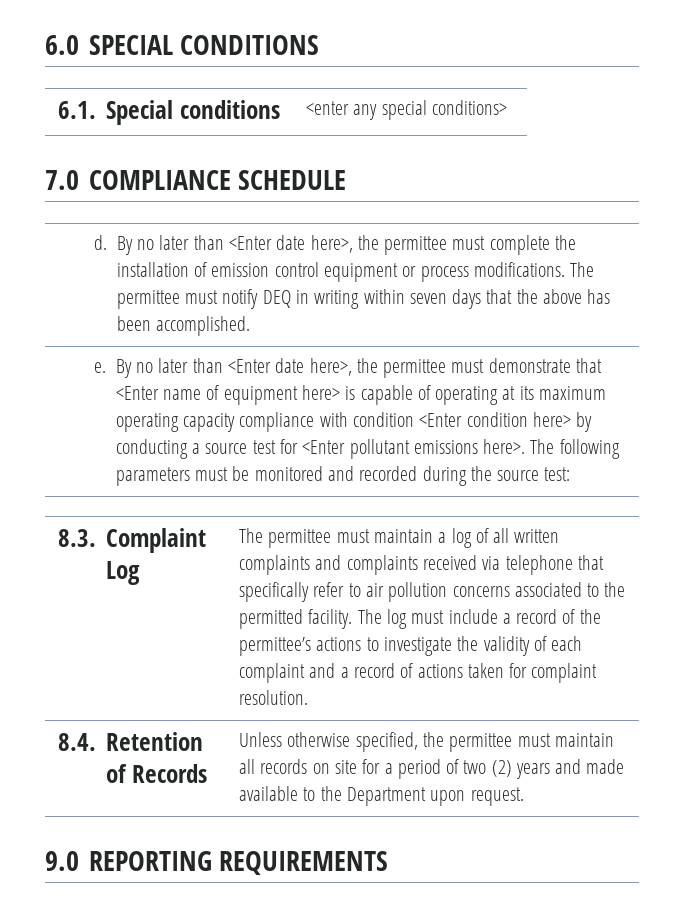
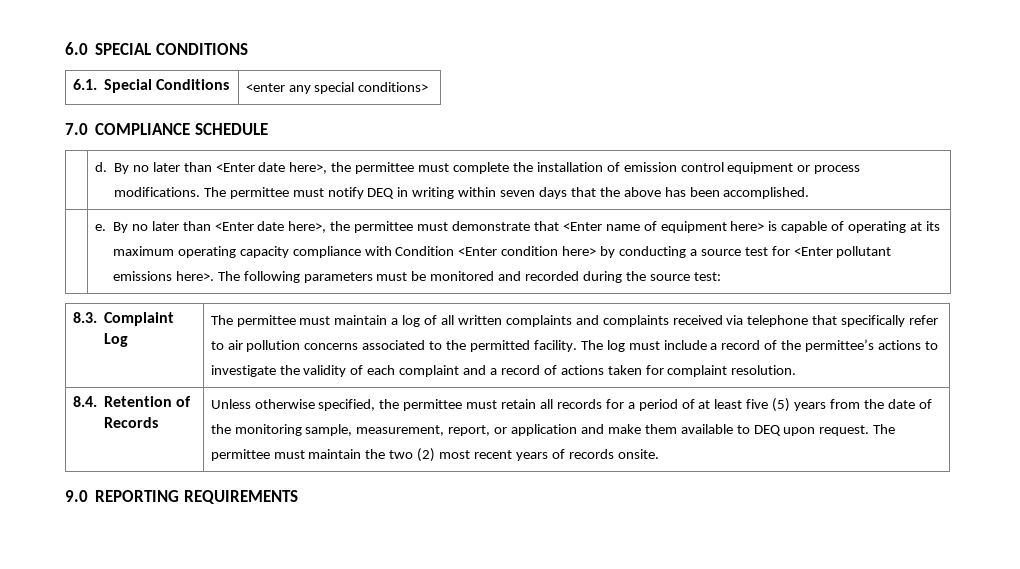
- 6.1. Special conditions | <enter any special conditions>
+ 6.1. Special Conditions | <enter any special conditions>
- By no later than <Enter date here>, the permittee must demonstrate that <Enter name of equipment here> is capable of operating at its maximum operating capacity compliance with condition <Enter condition here> by conducting a source test for <Enter pollutant emissions here>.
+ By no later than <Enter date here>, the permittee must demonstrate that <Enter name of equipment here> is capable of operating at its maximum operating capacity compliance with Condition <Enter condition here> by conducting a source test for <Enter pollutant emissions here>.
- Unless otherwise specified, the permittee must maintain all records on site for a period of two (2) years and made available to the Department upon request.
+ Unless otherwise specified, the permittee must retain all records for a period of at least five (5) years from the date of the monitoring sample, measurement, report, or application and make them available to DEQ upon request. The permittee must maintain the two (2) most recent years of records onsite.

